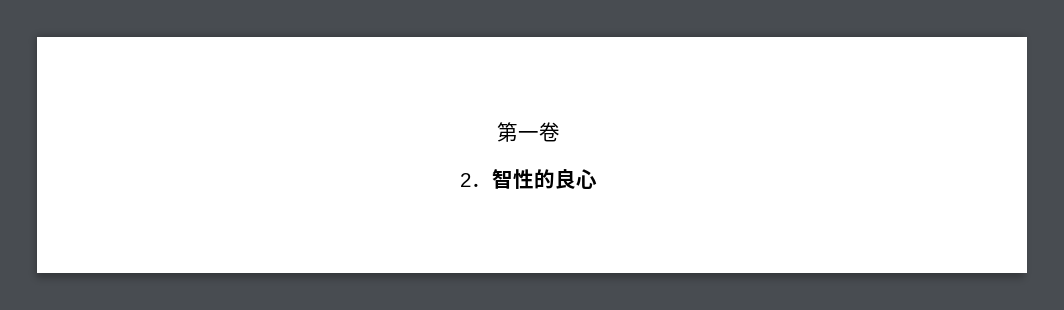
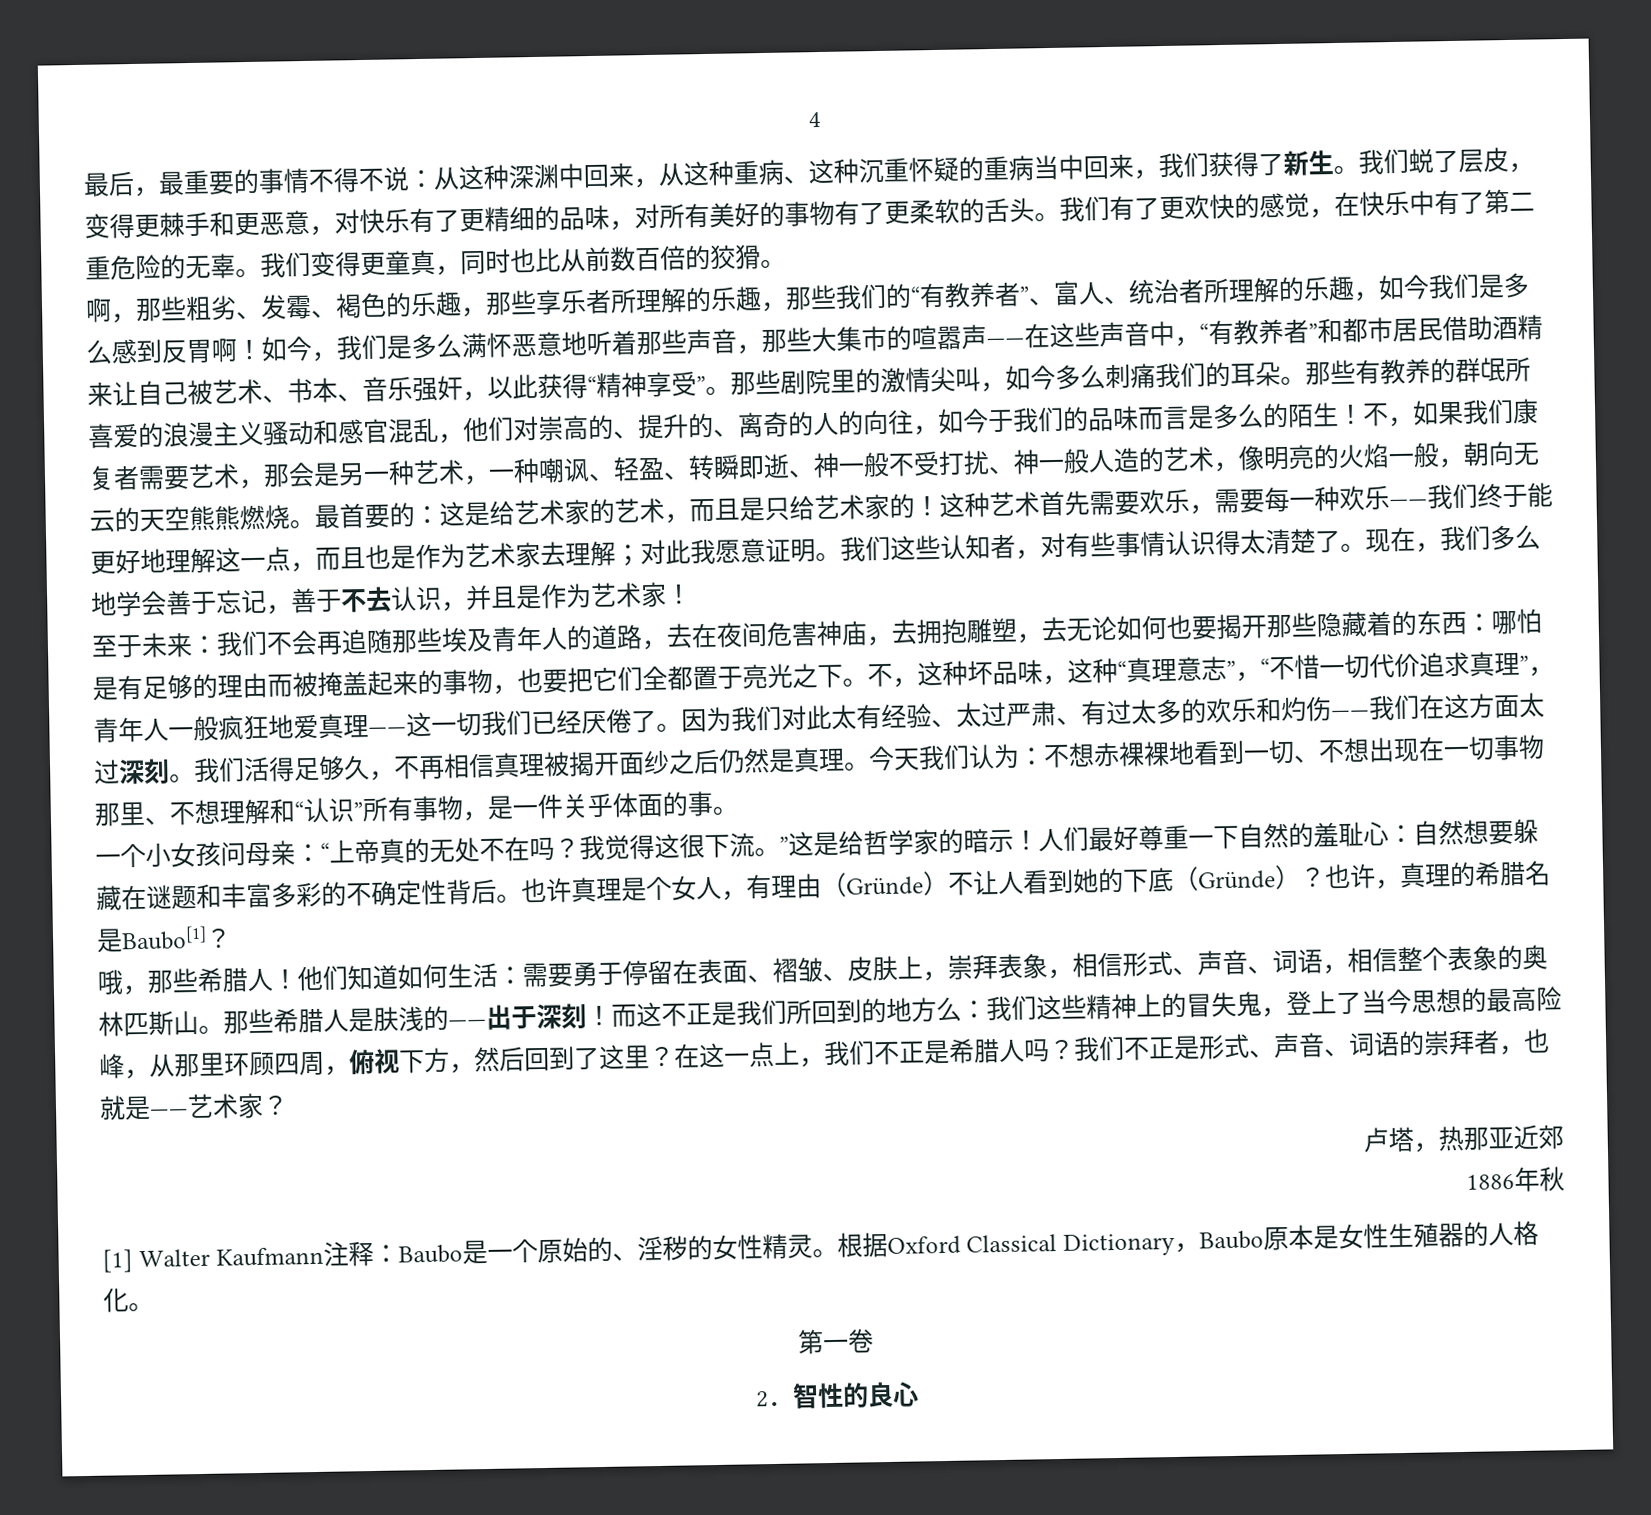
+ 4
+ 最后，最重要的事情不得不说：从这种深渊中回来，从这种重病、这种沉重怀疑的重病当中回来，我们获得了新生。我们蜕了层皮，变得更棘手和更恶意，对快乐有了更精细的品味，对所有美好的事物有了更柔软的舌头。我们有了更欢快的感觉，在快乐中有了第二重危险的无辜。我们变得更童真，同时也比从前数百倍的狡猾。
+ 啊，那些粗劣、发霉、褐色的乐趣，那些享乐者所理解的乐趣，那些我们的“有教养者”、富人、统治者所理解的乐趣，如今我们是多么感到反胃啊！如今，我们是多么满怀恶意地听着那些声音，那些大集市的喧嚣声——在这些声音中，“有教养者”和都市居民借助酒精来让自己被艺术、书本、音乐强奸，以此获得“精神享受”。那些剧院里的激情尖叫，如今多么刺痛我们的耳朵。那些有教养的群氓所喜爱的浪漫主义骚动和感官混乱，他们对崇高的、提升的、离奇的人的向往，如今于我们的品味而言是多么的陌生！不，如果我们康复者需要艺术，那会是另一种艺术，一种嘲讽、轻盈、转瞬即逝、神一般不受打扰、神一般人造的艺术，像明亮的火焰一般，朝向无云的天空熊熊燃烧。最首要的：这是给艺术家的艺术，而且是只给艺术家的！这种艺术首先需要欢乐，需要每一种欢乐——我们终于能更好地理解这一点，而且也是作为艺术家去理解；对此我愿意证明。我们这些认知者，对有些事情认识得太清楚了。现在，我们多么地学会善于忘记，善于不去认识，并且是作为艺术家！
+ 至于未来：我们不会再追随那些埃及青年人的道路，去在夜间危害神庙，去拥抱雕塑，去无论如何也要揭开那些隐藏着的东西：哪怕是有足够的理由而被掩盖起来的事物，也要把它们全都置于亮光之下。不，这种坏品味，这种“真理意志”，“不惜一切代价追求真理”，青年人一般疯狂地爱真理——这一切我们已经厌倦了。因为我们对此太有经验、太过严肃、有过太多的欢乐和灼伤——我们在这方面太过深刻。我们活得足够久，不再相信真理被揭开面纱之后仍然是真理。今天我们认为：不想赤裸裸地看到一切、不想出现在一切事物那里、不想理解和“认识”所有事物，是一件关乎体面的事。
+ 一个小女孩问母亲：“上帝真的无处不在吗？我觉得这很下流。”这是给哲学家的暗示！人们最好尊重一下自然的羞耻心：自然想要躲藏在谜题和丰富多彩的不确定性背后。也许真理是个女人，有理由（Gründe）不让人看到她的下底（Gründe）？也许，真理的希腊名是Baubo[1]？
+ 哦，那些希腊人！他们知道如何生活：需要勇于停留在表面、褶皱、皮肤上，崇拜表象，相信形式、声音、词语，相信整个表象的奥林匹斯山。那些希腊人是肤浅的——出于深刻！而这不正是我们所回到的地方么：我们这些精神上的冒失鬼，登上了当今思想的最高险峰，从那里环顾四周，俯视下方，然后回到了这里？在这一点上，我们不正是希腊人吗？我们不正是形式、声音、词语的崇拜者，也就是——艺术家？
+ 卢塔，热那亚近郊
+ 1886年秋
+ [1] Walter Kaufmann注释：Baubo是一个原始的、淫秽的女性精灵。根据Oxford Classical Dictionary，Baubo原本是女性生殖器的人格化。

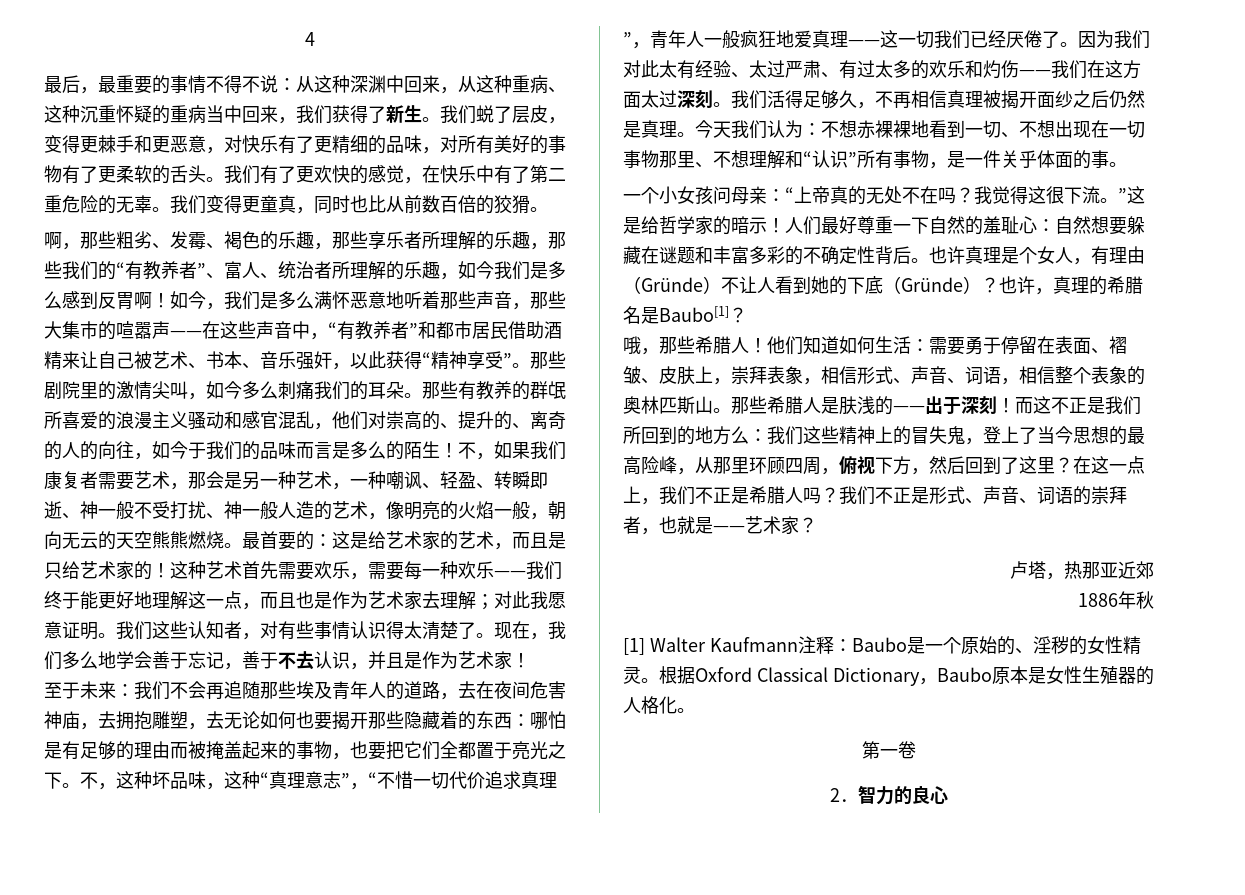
- 2．智性的良心
+ 2．智力的良心

